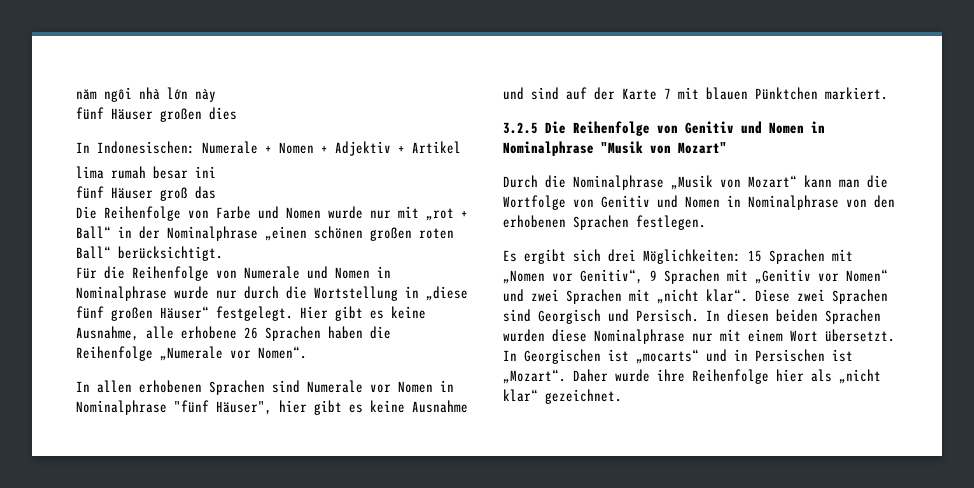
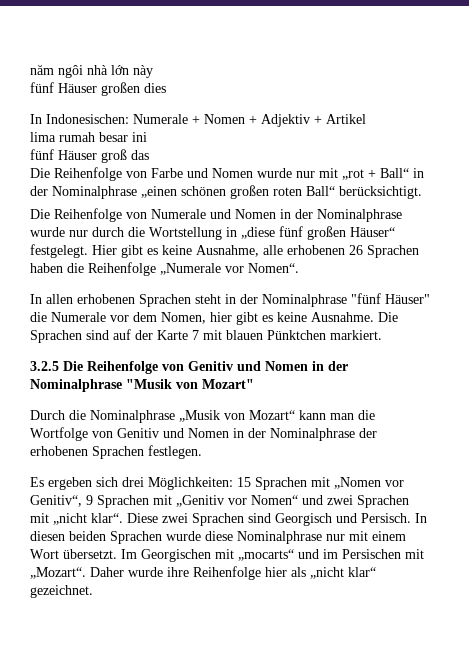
- Für die Reihenfolge von Numerale und Nomen in Nominalphrase wurde nur durch die Wortstellung in „diese fünf großen Häuser“ festgelegt.
+ Die Reihenfolge von Numerale und Nomen in der Nominalphrase wurde nur durch die Wortstellung in „diese fünf großen Häuser“ festgelegt.
- Hier gibt es keine Ausnahme, alle erhobene 26 Sprachen haben die Reihenfolge „Numerale vor Nomen“.
+ Hier gibt es keine Ausnahme, alle erhobenen 26 Sprachen haben die Reihenfolge „Numerale vor Nomen“.
- In allen erhobenen Sprachen sind Numerale vor Nomen in Nominalphrase "fünf Häuser", hier gibt es keine Ausnahme und sind auf der Karte 7 mit blauen Pünktchen markiert.
+ In allen erhobenen Sprachen steht in der Nominalphrase "fünf Häuser" die Numerale vor dem Nomen, hier gibt es keine Ausnahme. Die Sprachen sind auf der Karte 7 mit blauen Pünktchen markiert.
- 3.2.5 Die Reihenfolge von Genitiv und Nomen in Nominalphrase "Musik von Mozart"
+ 3.2.5 Die Reihenfolge von Genitiv und Nomen in der Nominalphrase "Musik von Mozart"
- Durch die Nominalphrase „Musik von Mozart“ kann man die Wortfolge von Genitiv und Nomen in Nominalphrase von den erhobenen Sprachen festlegen.
+ Durch die Nominalphrase „Musik von Mozart“ kann man die Wortfolge von Genitiv und Nomen in der Nominalphrase der erhobenen Sprachen festlegen.
- Es ergibt sich drei Möglichkeiten: 15 Sprachen mit „Nomen vor Genitiv“, 9 Sprachen mit „Genitiv vor Nomen“ und zwei Sprachen mit „nicht klar“.
+ Es ergeben sich drei Möglichkeiten: 15 Sprachen mit „Nomen vor Genitiv“, 9 Sprachen mit „Genitiv vor Nomen“ und zwei Sprachen mit „nicht klar“.
- In diesen beiden Sprachen wurden diese Nominalphrase nur mit einem Wort übersetzt.
+ In diesen beiden Sprachen wurde diese Nominalphrase nur mit einem Wort übersetzt.
- In Georgischen ist „mocarts“ und in Persischen ist „Mozart“.
+ Im Georgischen mit „mocarts“ und im Persischen mit „Mozart“.

